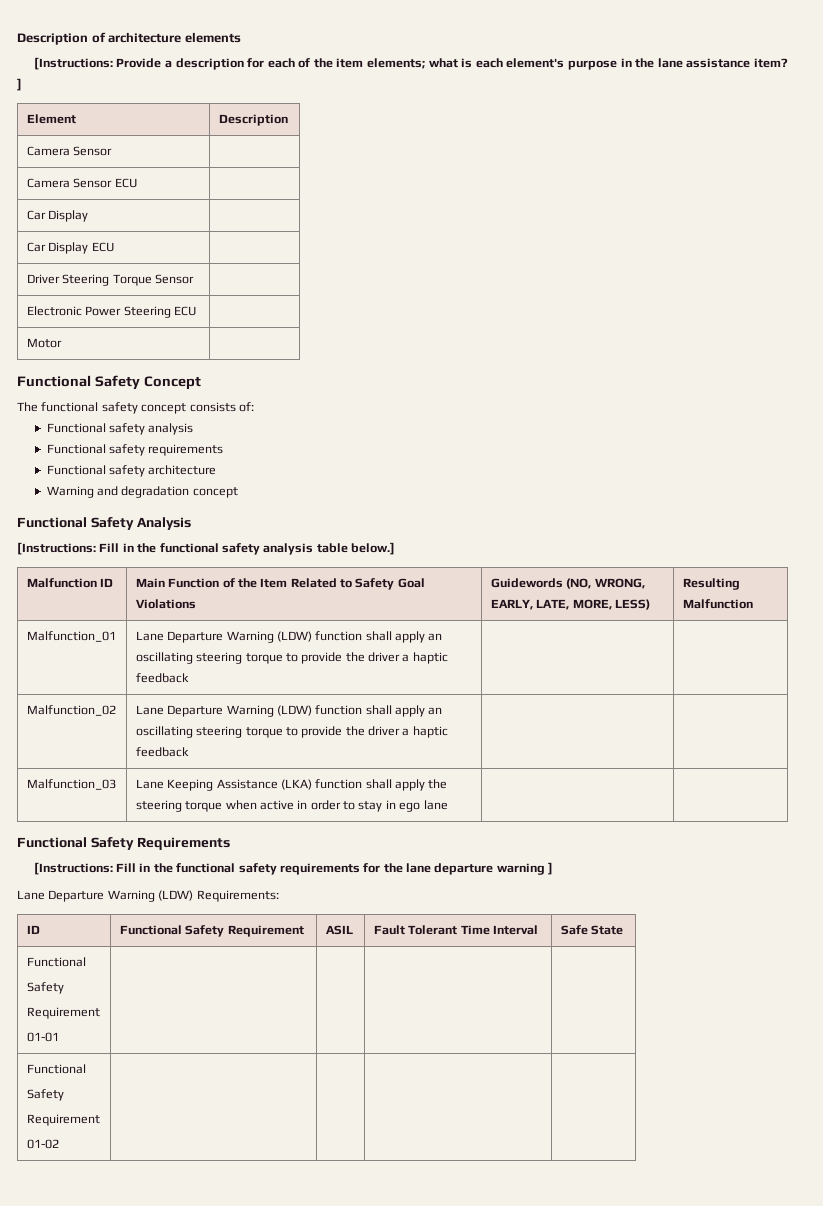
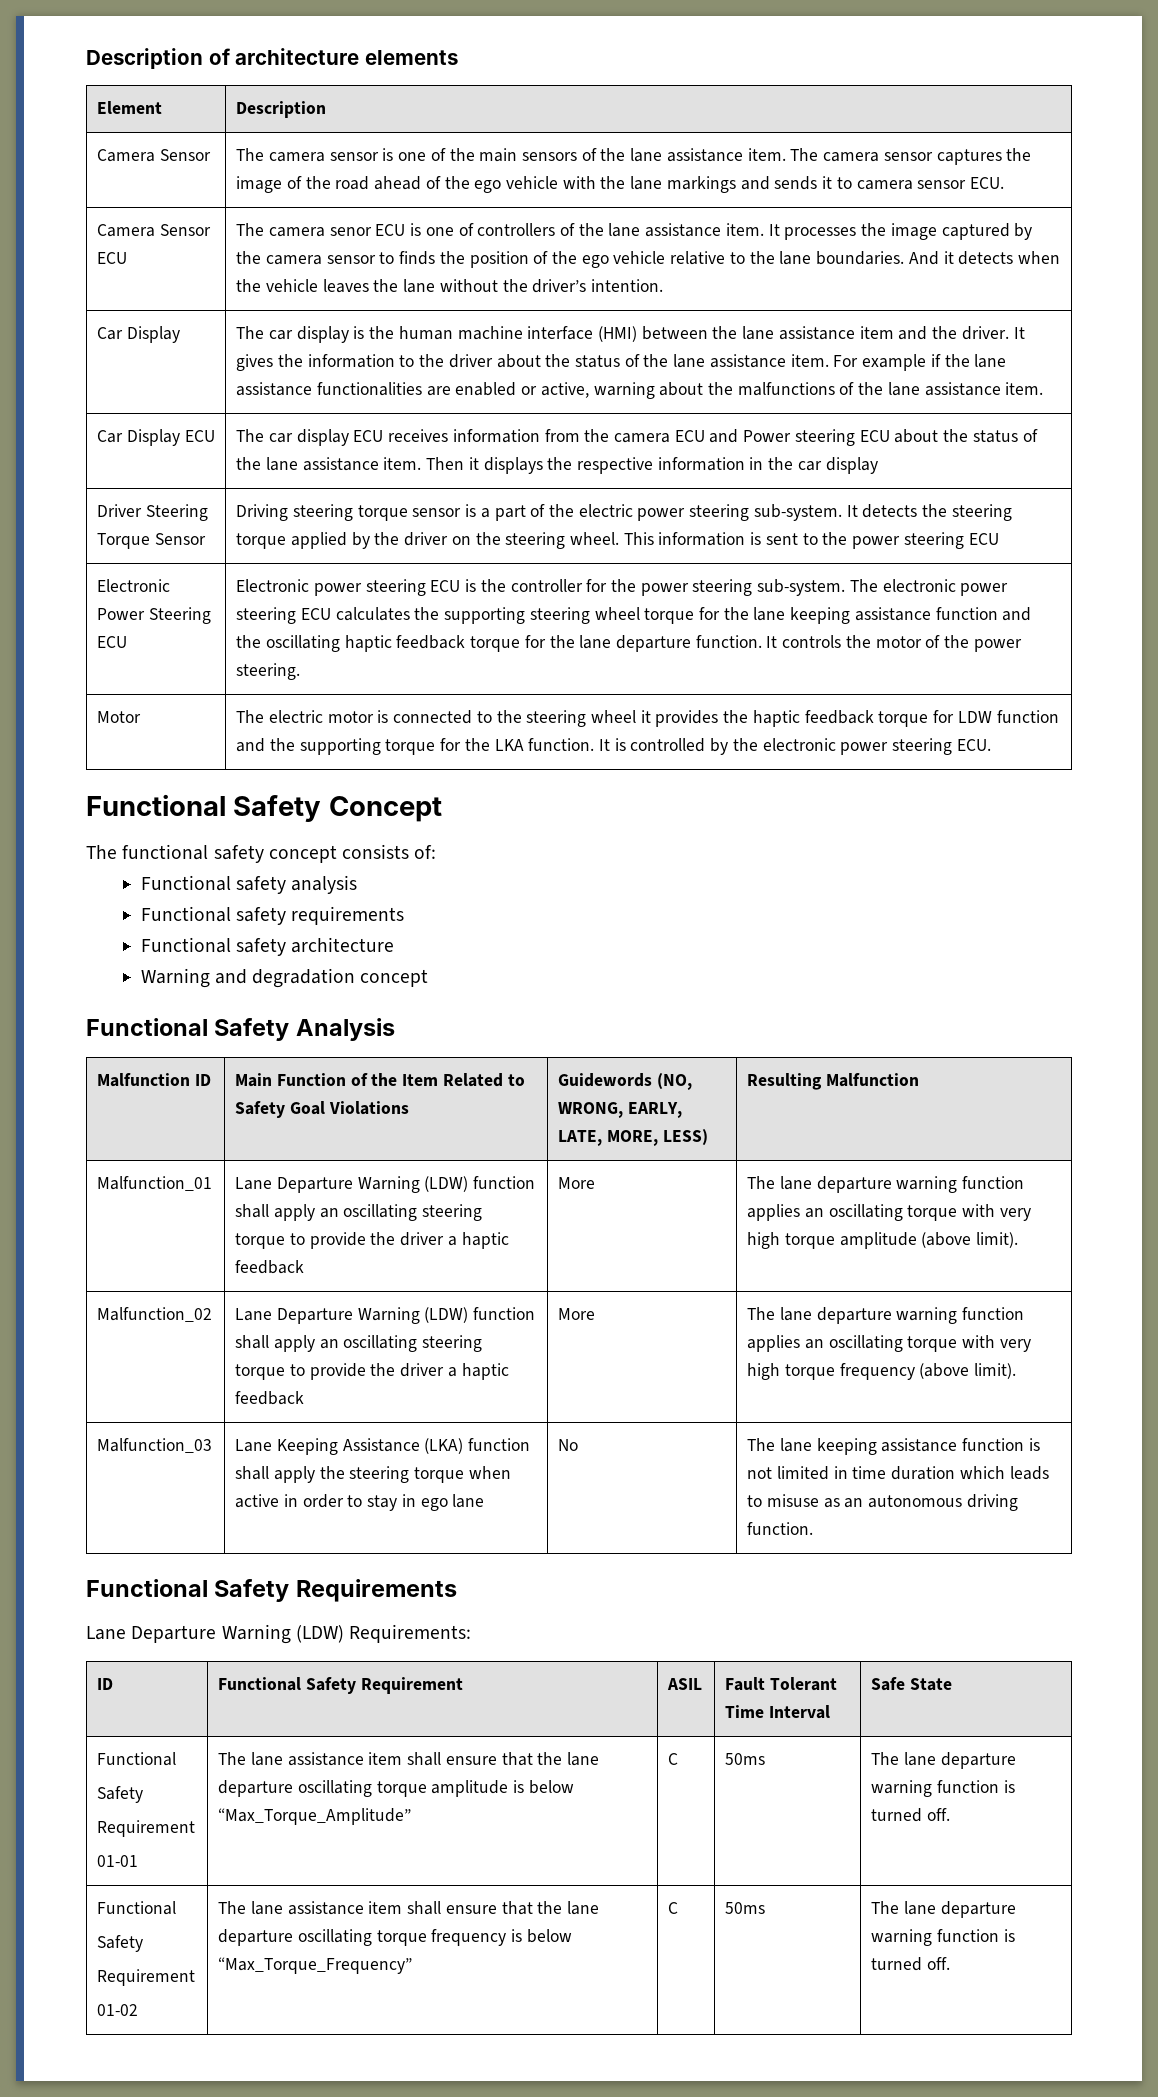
- [Instructions: Provide a description for each of the item elements; what is each element's purpose in the lane assistance item? ]
  Element | Description
- Camera Sensor |
- Camera Sensor ECU |
- Car Display |
- Car Display ECU |
- Driver Steering Torque Sensor |
- Electronic Power Steering ECU |
- Motor |
+ Camera Sensor | The camera sensor is one of the main sensors of the lane assistance item. The camera sensor captures the image of the road ahead of the ego vehicle with the lane markings and sends it to camera sensor ECU.
+ Camera Sensor ECU | The camera senor ECU is one of controllers of the lane assistance item. It processes the image captured by the camera sensor to finds the position of the ego vehicle relative to the lane boundaries. And it detects when the vehicle leaves the lane without the driver’s intention.
+ Car Display | The car display is the human machine interface (HMI) between the lane assistance item and the driver. It gives the information to the driver about the status of the lane assistance item. For example if the lane assistance functionalities are enabled or active, warning about the malfunctions of the lane assistance item.
+ Car Display ECU | The car display ECU receives information from the camera ECU and Power steering ECU about the status of the lane assistance item. Then it displays the respective information in the car display
+ Driver Steering Torque Sensor | Driving steering torque sensor is a part of the electric power steering sub-system. It detects the steering torque applied by the driver on the steering wheel. This information is sent to the power steering ECU
+ Electronic Power Steering ECU | Electronic power steering ECU is the controller for the power steering sub-system. The electronic power steering ECU calculates the supporting steering wheel torque for the lane keeping assistance function and the oscillating haptic feedback torque for the lane departure function. It controls the motor of the power steering.
+ Motor | The electric motor is connected to the steering wheel it provides the haptic feedback torque for LDW function and the supporting torque for the LKA function. It is controlled by the electronic power steering ECU.
- [Instructions: Fill in the functional safety analysis table below.]
- Malfunction_01 | Lane Departure Warning (LDW) function shall apply an oscillating steering torque to provide the driver a haptic feedback | |
+ Malfunction_01 | Lane Departure Warning (LDW) function shall apply an oscillating steering torque to provide the driver a haptic feedback | More | The lane departure warning function applies an oscillating torque with very high torque amplitude (above limit).
- Malfunction_02 | Lane Departure Warning (LDW) function shall apply an oscillating steering torque to provide the driver a haptic feedback | |
+ Malfunction_02 | Lane Departure Warning (LDW) function shall apply an oscillating steering torque to provide the driver a haptic feedback | More | The lane departure warning function applies an oscillating torque with very high torque frequency (above limit).
+ No | The lane keeping assistance function is not limited in time duration which leads to misuse as an autonomous driving function.
  Functional Safety Requirements
- [Instructions: Fill in the functional safety requirements for the lane departure warning ]
  ID | Functional Safety Requirement | ASIL | Fault Tolerant Time Interval | Safe State
  Functional
  Safety
  Requirement
- 01-01 | | | |
+ 01-01 | The lane assistance item shall ensure that the lane departure oscillating torque amplitude is below “Max_Torque_Amplitude” | C | 50ms | The lane departure warning function is turned off.
  Functional
  Safety
  Requirement
- 01-02 | | | |
+ 01-02 | The lane assistance item shall ensure that the lane departure oscillating torque frequency is below “Max_Torque_Frequency” | C | 50ms | The lane departure warning function is turned off.

